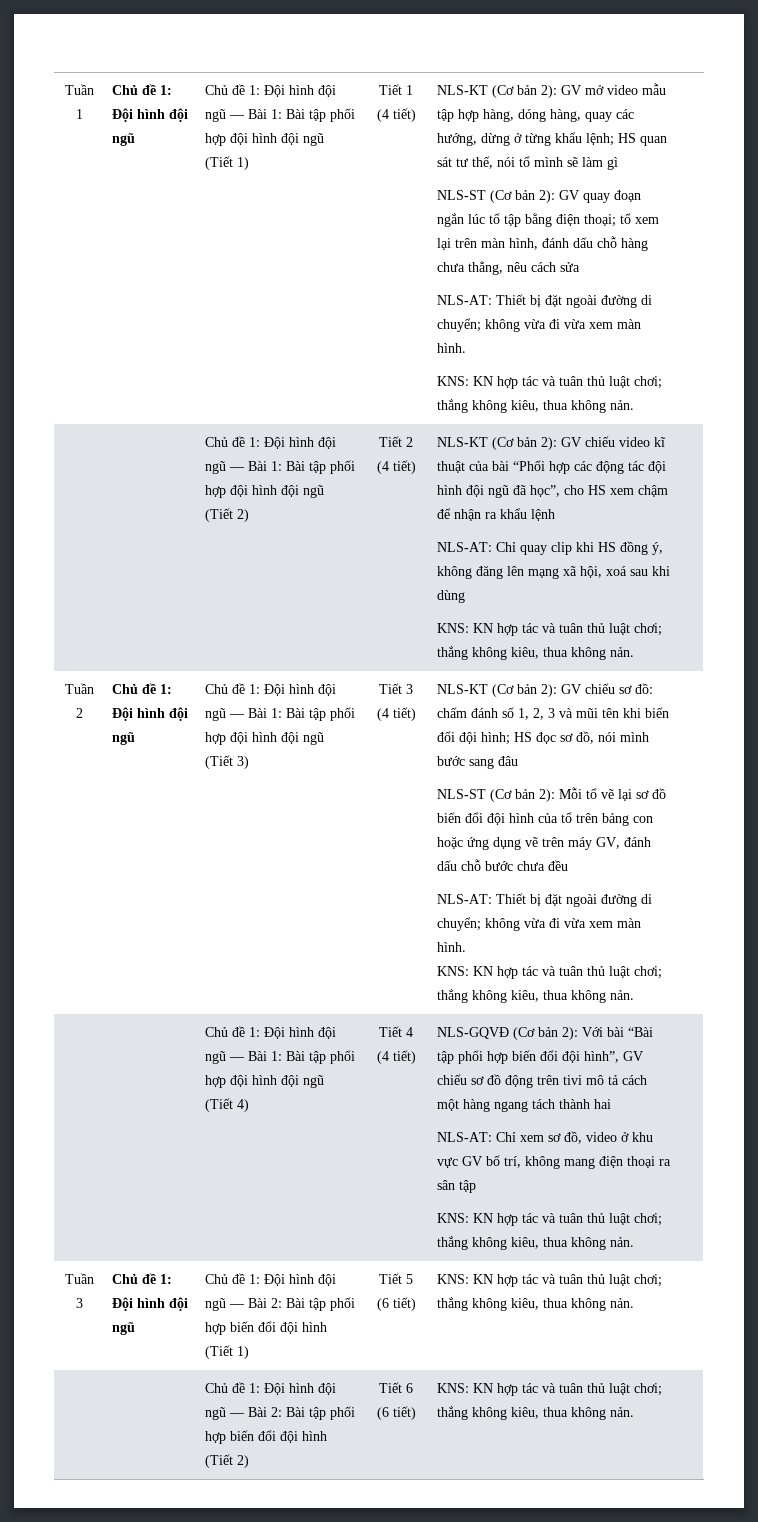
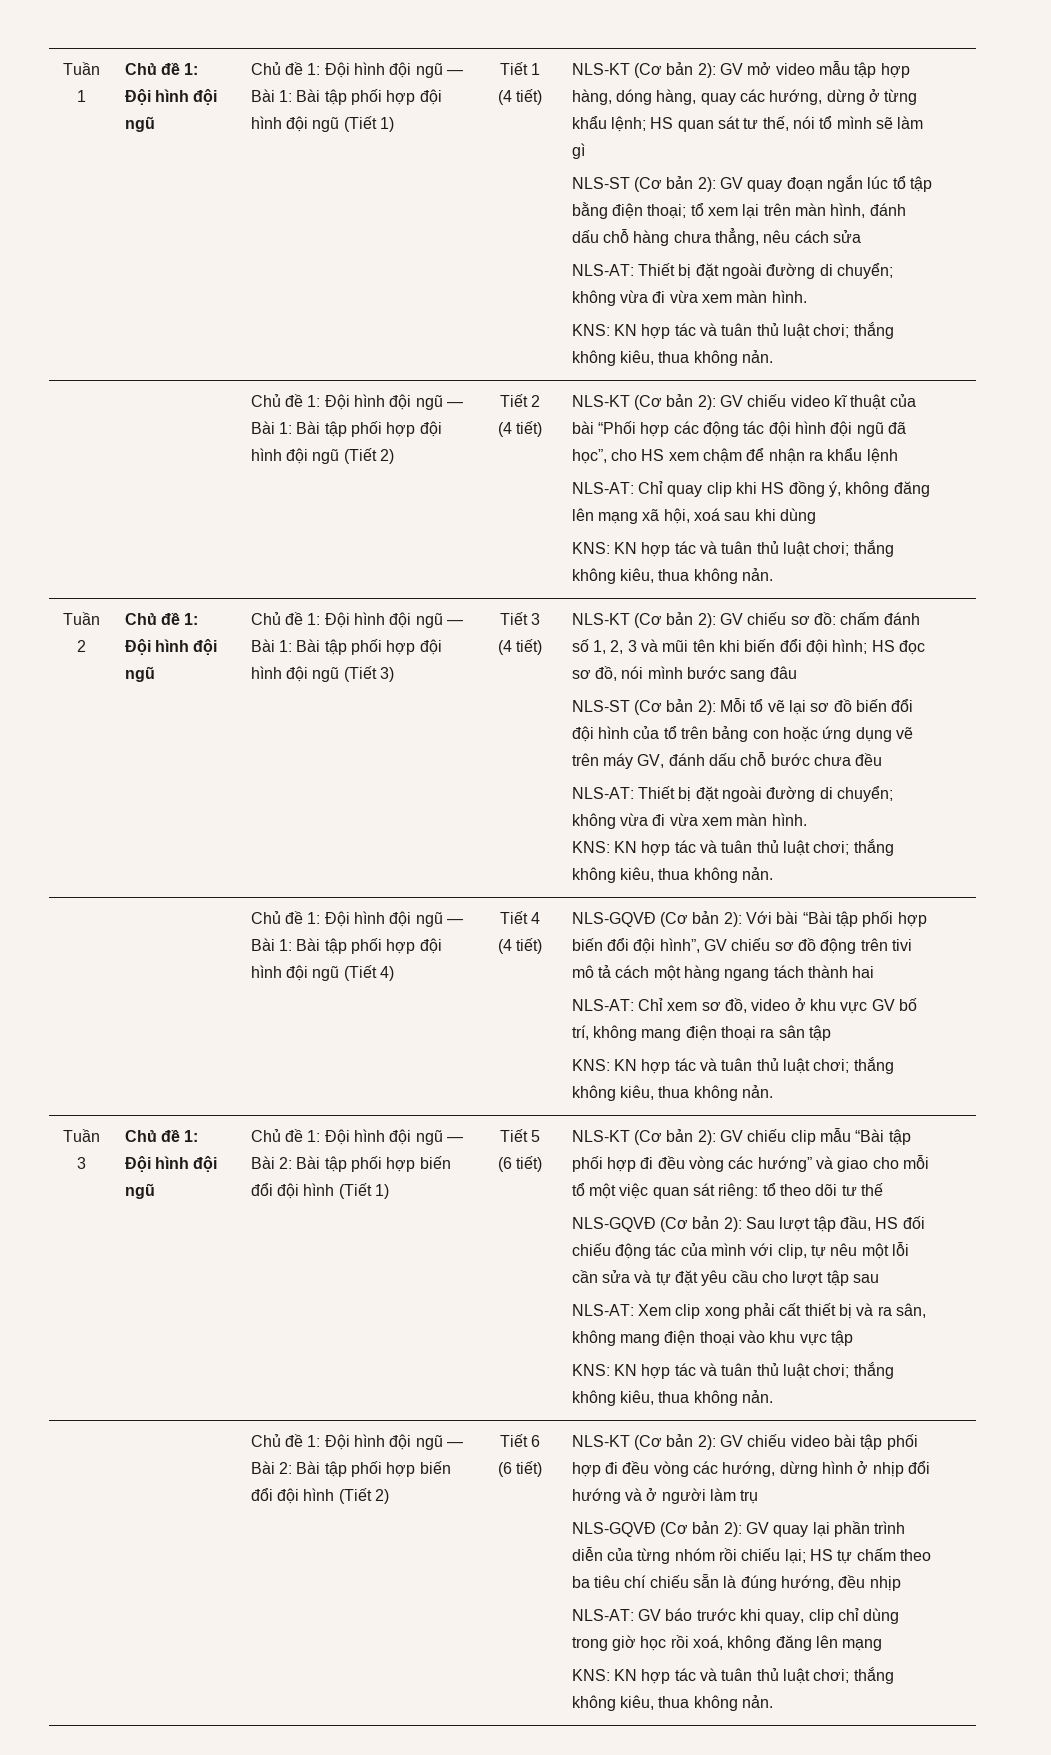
+ NLS-KT (Cơ bản 2): GV chiếu clip mẫu “Bài tập phối hợp đi đều vòng các hướng” và giao cho mỗi tổ một việc quan sát riêng: tổ theo dõi tư thế
+ NLS-GQVĐ (Cơ bản 2): Sau lượt tập đầu, HS đối chiếu động tác của mình với clip, tự nêu một lỗi cần sửa và tự đặt yêu cầu cho lượt tập sau
+ NLS-AT: Xem clip xong phải cất thiết bị và ra sân, không mang điện thoại vào khu vực tập
+ NLS-KT (Cơ bản 2): GV chiếu video bài tập phối hợp đi đều vòng các hướng, dừng hình ở nhịp đổi hướng và ở người làm trụ
+ NLS-GQVĐ (Cơ bản 2): GV quay lại phần trình diễn của từng nhóm rồi chiếu lại; HS tự chấm theo ba tiêu chí chiếu sẵn là đúng hướng, đều nhịp
+ NLS-AT: GV báo trước khi quay, clip chỉ dùng trong giờ học rồi xoá, không đăng lên mạng

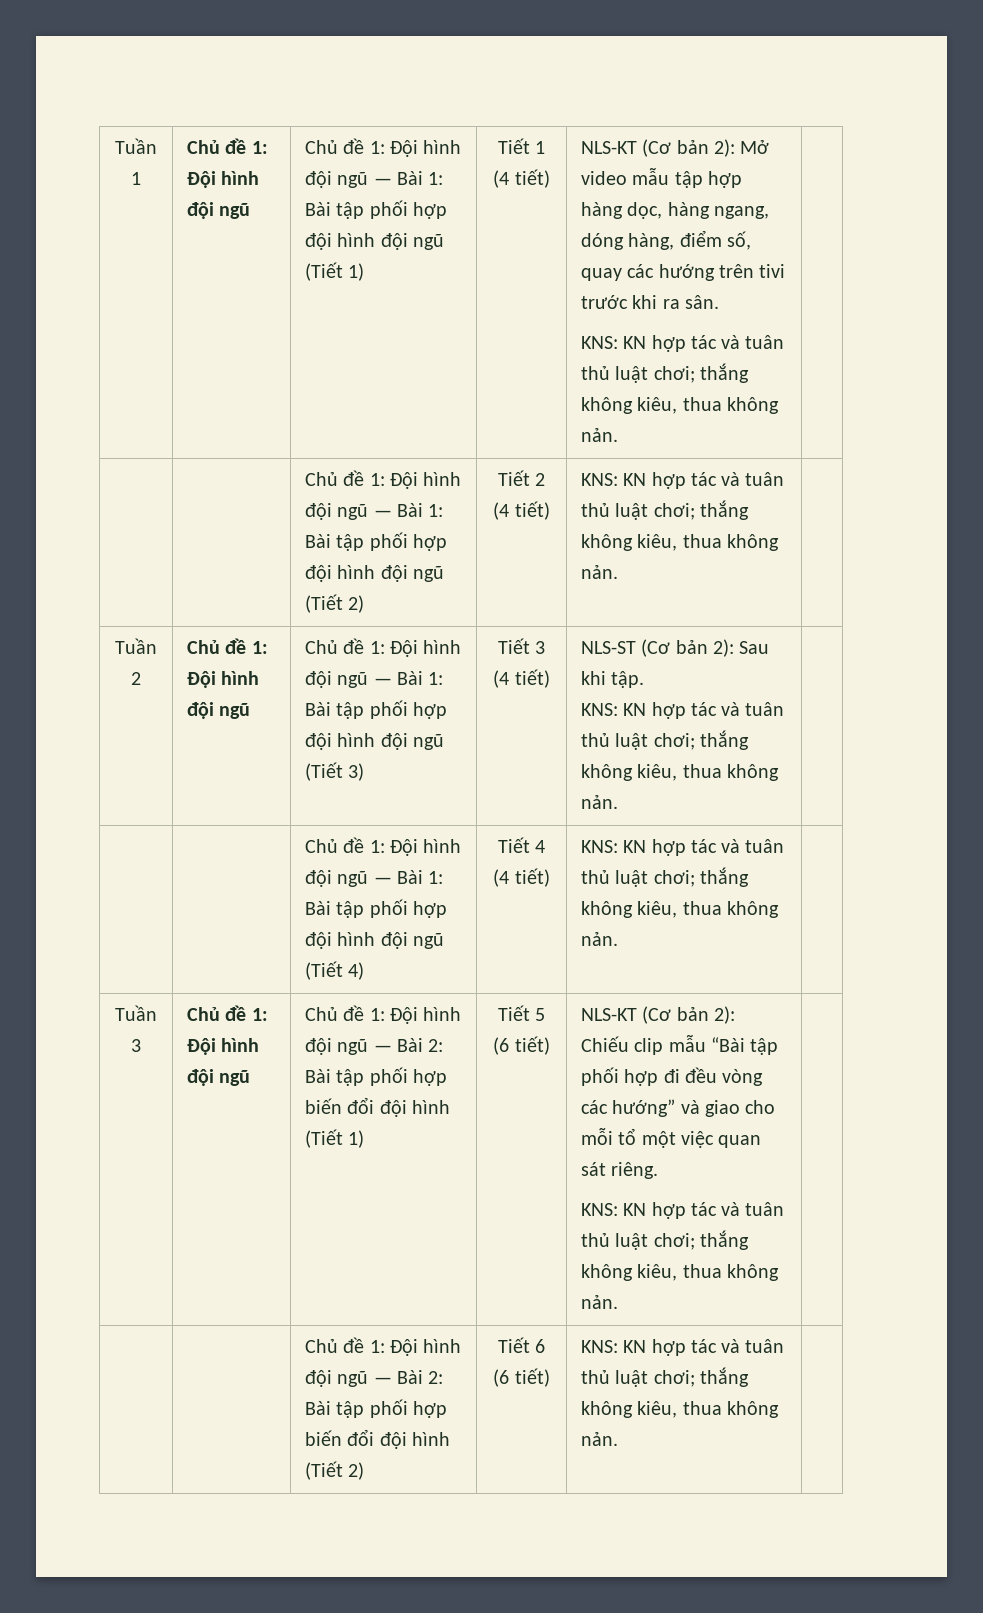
- NLS-KT (Cơ bản 2): GV mở video mẫu tập hợp hàng, dóng hàng, quay các hướng, dừng ở từng khẩu lệnh; HS quan sát tư thế, nói tổ mình sẽ làm gì
- NLS-ST (Cơ bản 2): GV quay đoạn ngắn lúc tổ tập bằng điện thoại; tổ xem lại trên màn hình, đánh dấu chỗ hàng chưa thẳng, nêu cách sửa
- NLS-AT: Thiết bị đặt ngoài đường di chuyển; không vừa đi vừa xem màn hình.
+ NLS-KT (Cơ bản 2): Mở video mẫu tập hợp hàng dọc, hàng ngang, dóng hàng, điểm số, quay các hướng trên tivi trước khi ra sân.
- NLS-KT (Cơ bản 2): GV chiếu video kĩ thuật của bài “Phối hợp các động tác đội hình đội ngũ đã học”, cho HS xem chậm để nhận ra khẩu lệnh
- NLS-AT: Chỉ quay clip khi HS đồng ý, không đăng lên mạng xã hội, xoá sau khi dùng
- NLS-KT (Cơ bản 2): GV chiếu sơ đồ: chấm đánh số 1, 2, 3 và mũi tên khi biến đổi đội hình; HS đọc sơ đồ, nói mình bước sang đâu
- NLS-ST (Cơ bản 2): Mỗi tổ vẽ lại sơ đồ biến đổi đội hình của tổ trên bảng con hoặc ứng dụng vẽ trên máy GV, đánh dấu chỗ bước chưa đều
- NLS-AT: Thiết bị đặt ngoài đường di chuyển; không vừa đi vừa xem màn hình.
+ NLS-ST (Cơ bản 2): Sau khi tập.
- NLS-GQVĐ (Cơ bản 2): Với bài “Bài tập phối hợp biến đổi đội hình”, GV chiếu sơ đồ động trên tivi mô tả cách một hàng ngang tách thành hai
- NLS-AT: Chỉ xem sơ đồ, video ở khu vực GV bố trí, không mang điện thoại ra sân tập
- NLS-KT (Cơ bản 2): GV chiếu clip mẫu “Bài tập phối hợp đi đều vòng các hướng” và giao cho mỗi tổ một việc quan sát riêng: tổ theo dõi tư thế
- NLS-GQVĐ (Cơ bản 2): Sau lượt tập đầu, HS đối chiếu động tác của mình với clip, tự nêu một lỗi cần sửa và tự đặt yêu cầu cho lượt tập sau
- NLS-AT: Xem clip xong phải cất thiết bị và ra sân, không mang điện thoại vào khu vực tập
+ NLS-KT (Cơ bản 2): Chiếu clip mẫu “Bài tập phối hợp đi đều vòng các hướng” và giao cho mỗi tổ một việc quan sát riêng.
- NLS-KT (Cơ bản 2): GV chiếu video bài tập phối hợp đi đều vòng các hướng, dừng hình ở nhịp đổi hướng và ở người làm trụ
- NLS-GQVĐ (Cơ bản 2): GV quay lại phần trình diễn của từng nhóm rồi chiếu lại; HS tự chấm theo ba tiêu chí chiếu sẵn là đúng hướng, đều nhịp
- NLS-AT: GV báo trước khi quay, clip chỉ dùng trong giờ học rồi xoá, không đăng lên mạng

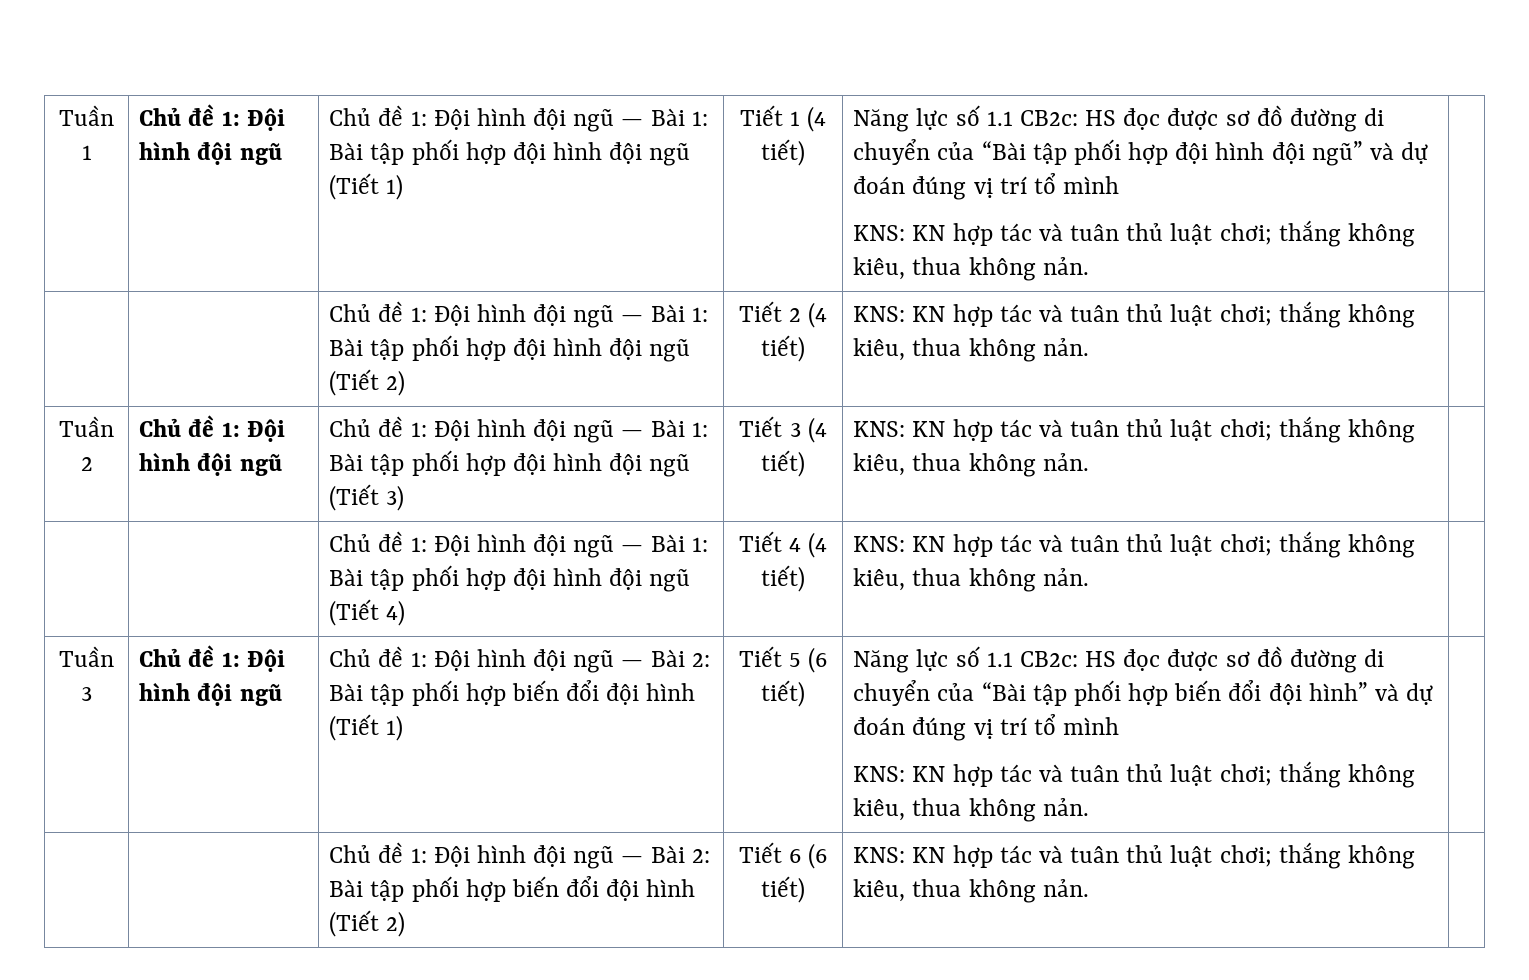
- NLS-KT (Cơ bản 2): Mở video mẫu tập hợp hàng dọc, hàng ngang, dóng hàng, điểm số, quay các hướng trên tivi trước khi ra sân.
+ Năng lực số 1.1 CB2c: HS đọc được sơ đồ đường di chuyển của “Bài tập phối hợp đội hình đội ngũ” và dự đoán đúng vị trí tổ mình
- NLS-ST (Cơ bản 2): Sau khi tập.
- NLS-KT (Cơ bản 2): Chiếu clip mẫu “Bài tập phối hợp đi đều vòng các hướng” và giao cho mỗi tổ một việc quan sát riêng.
+ Năng lực số 1.1 CB2c: HS đọc được sơ đồ đường di chuyển của “Bài tập phối hợp biến đổi đội hình” và dự đoán đúng vị trí tổ mình

